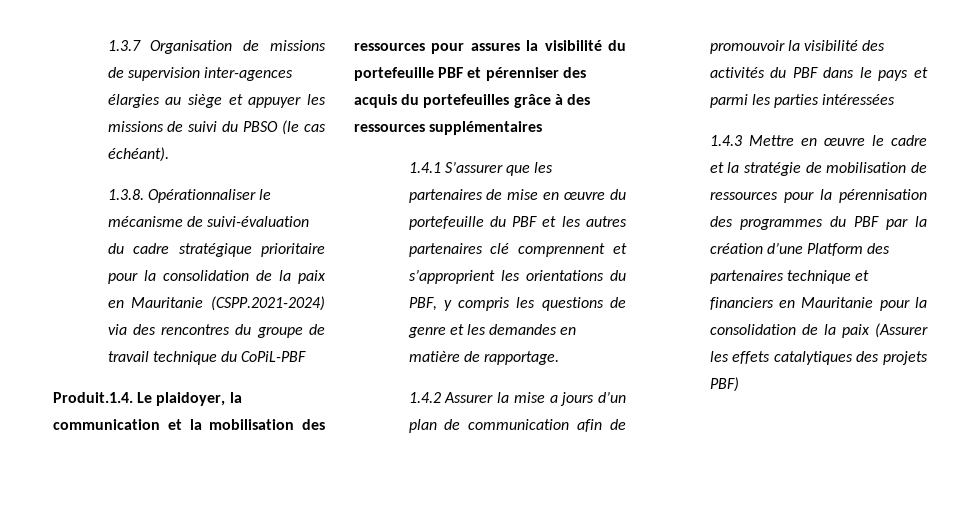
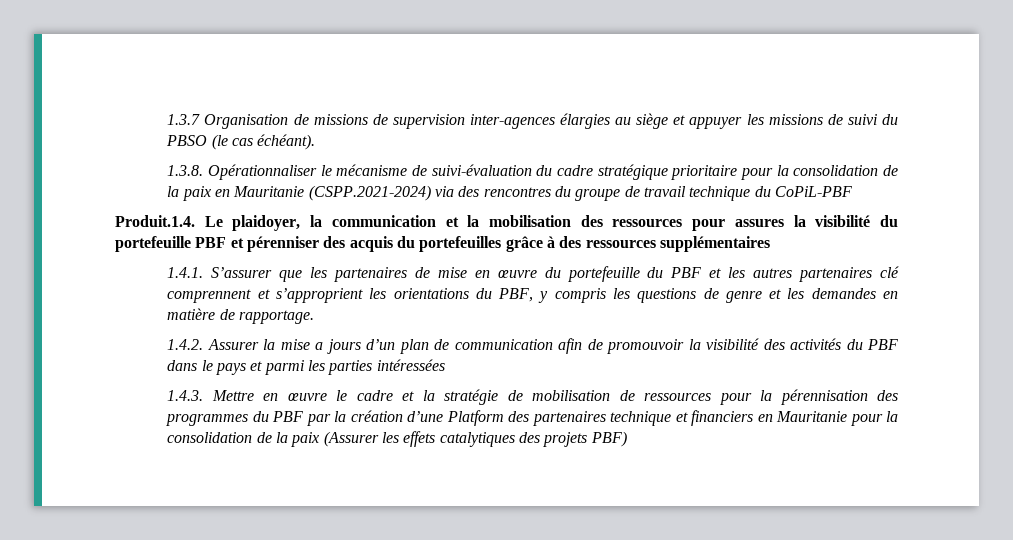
- 1.4.1 S’assurer que les partenaires de mise en œuvre du portefeuille du PBF et les autres partenaires clé comprennent et s’approprient les orientations du PBF, y compris les questions de genre et les demandes en matière de rapportage.
+ 1.4.1. S’assurer que les partenaires de mise en œuvre du portefeuille du PBF et les autres partenaires clé comprennent et s’approprient les orientations du PBF, y compris les questions de genre et les demandes en matière de rapportage.
- 1.4.2 Assurer la mise a jours d’un plan de communication afin de promouvoir la visibilité des activités du PBF dans le pays et parmi les parties intéressées
+ 1.4.2. Assurer la mise a jours d’un plan de communication afin de promouvoir la visibilité des activités du PBF dans le pays et parmi les parties intéressées
- 1.4.3 Mettre en œuvre le cadre et la stratégie de mobilisation de ressources pour la pérennisation des programmes du PBF par la création d’une Platform des partenaires technique et financiers en Mauritanie pour la consolidation de la paix (Assurer les effets catalytiques des projets PBF)
+ 1.4.3. Mettre en œuvre le cadre et la stratégie de mobilisation de ressources pour la pérennisation des programmes du PBF par la création d’une Platform des partenaires technique et financiers en Mauritanie pour la consolidation de la paix (Assurer les effets catalytiques des projets PBF)

